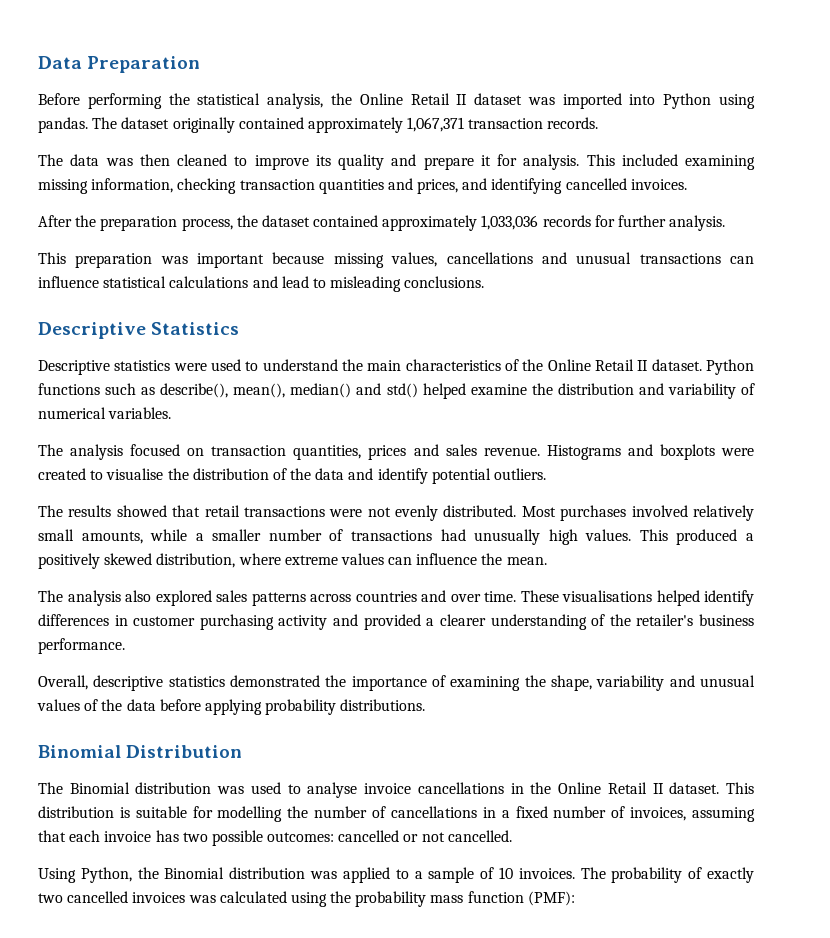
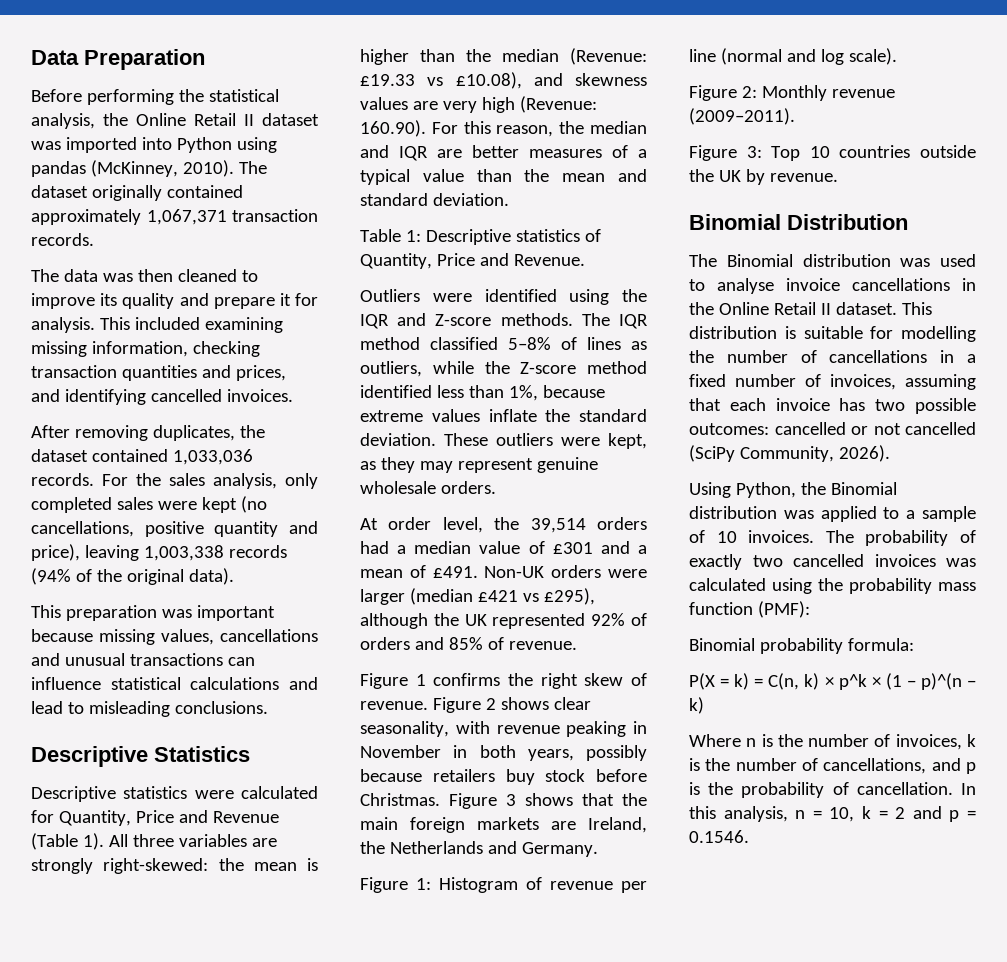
- Before performing the statistical analysis, the Online Retail II dataset was imported into Python using pandas.
+ Before performing the statistical analysis, the Online Retail II dataset was imported into Python using pandas (McKinney, 2010).
- After the preparation process, the dataset contained approximately 1,033,036 records for further analysis.
+ After removing duplicates, the dataset contained 1,033,036 records. For the sales analysis, only completed sales were kept (no cancellations, positive quantity and price), leaving 1,003,338 records (94% of the original data).
- Descriptive statistics were used to understand the main characteristics of the Online Retail II dataset. Python functions such as describe(), mean(), median() and std() helped examine the distribution and variability of numerical variables.
- The analysis focused on transaction quantities, prices and sales revenue. Histograms and boxplots were created to visualise the distribution of the data and identify potential outliers.
- The results showed that retail transactions were not evenly distributed. Most purchases involved relatively small amounts, while a smaller number of transactions had unusually high values. This produced a positively skewed distribution, where extreme values can influence the mean.
- The analysis also explored sales patterns across countries and over time. These visualisations helped identify differences in customer purchasing activity and provided a clearer understanding of the retailer's business performance.
- Overall, descriptive statistics demonstrated the importance of examining the shape, variability and unusual values of the data before applying probability distributions.
+ Descriptive statistics were calculated for Quantity, Price and Revenue (Table 1). All three variables are strongly right-skewed: the mean is higher than the median (Revenue: £19.33 vs £10.08), and skewness values are very high (Revenue: 160.90). For this reason, the median and IQR are better measures of a typical value than the mean and standard deviation.
+ Table 1: Descriptive statistics of Quantity, Price and Revenue.
+ Outliers were identified using the IQR and Z-score methods. The IQR method classified 5–8% of lines as outliers, while the Z-score method identified less than 1%, because extreme values inflate the standard deviation. These outliers were kept, as they may represent genuine wholesale orders.
+ At order level, the 39,514 orders had a median value of £301 and a mean of £491. Non-UK orders were larger (median £421 vs £295), although the UK represented 92% of orders and 85% of revenue.
+ Figure 1 confirms the right skew of revenue. Figure 2 shows clear seasonality, with revenue peaking in November in both years, possibly because retailers buy stock before Christmas. Figure 3 shows that the main foreign markets are Ireland, the Netherlands and Germany.
+ Figure 1: Histogram of revenue per line (normal and log scale).
+ Figure 2: Monthly revenue (2009–2011).
+ Figure 3: Top 10 countries outside the UK by revenue.
- This distribution is suitable for modelling the number of cancellations in a fixed number of invoices, assuming that each invoice has two possible outcomes: cancelled or not cancelled.
+ This distribution is suitable for modelling the number of cancellations in a fixed number of invoices, assuming that each invoice has two possible outcomes: cancelled or not cancelled (SciPy Community, 2026).
+ Binomial probability formula:
+ P(X = k) = C(n, k) × p^k × (1 − p)^(n − k)
+ Where n is the number of invoices, k is the number of cancellations, and p is the probability of cancellation. In this analysis, n = 10, k = 2 and p = 0.1546.

